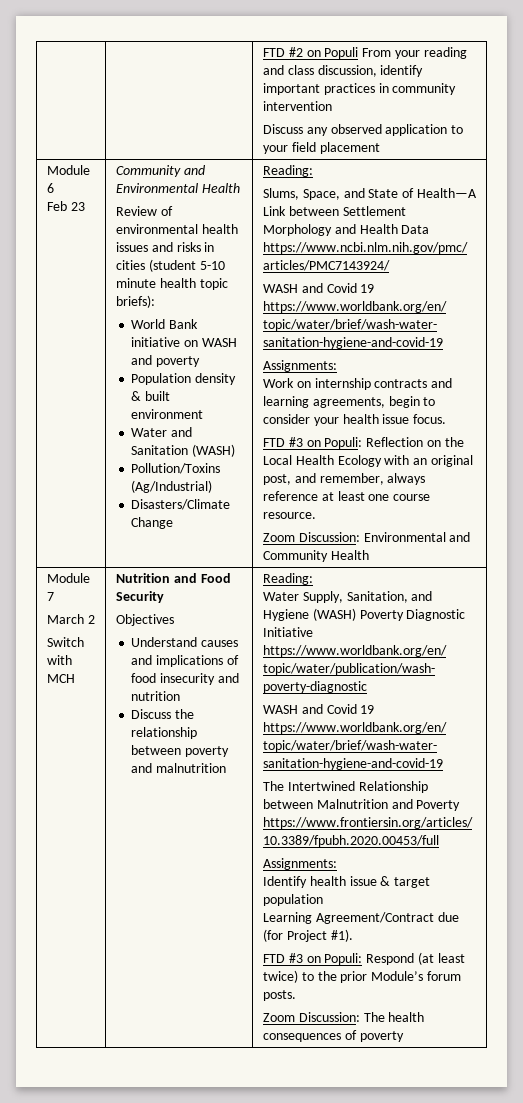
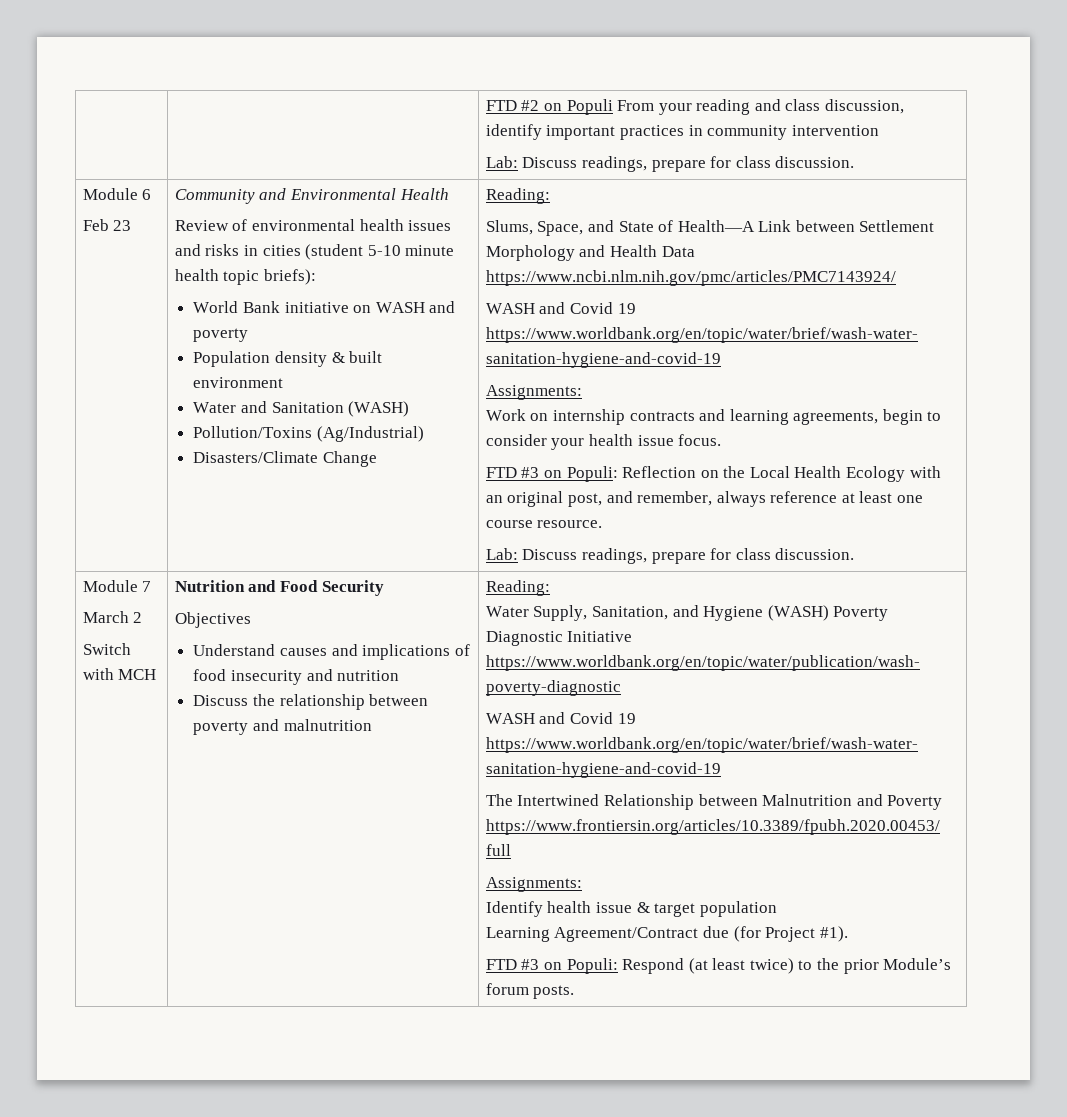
  | | FTD #2 on Populi From your reading and class discussion, identify important practices in community intervention
- Discuss any observed application to your field placement
+ Lab: Discuss readings, prepare for class discussion.
  FTD #3 on Populi: Reflection on the Local Health Ecology with an original post, and remember, always reference at least one course resource.
- Zoom Discussion: Environmental and Community Health
+ Lab: Discuss readings, prepare for class discussion.
- Zoom Discussion: The health consequences of poverty

